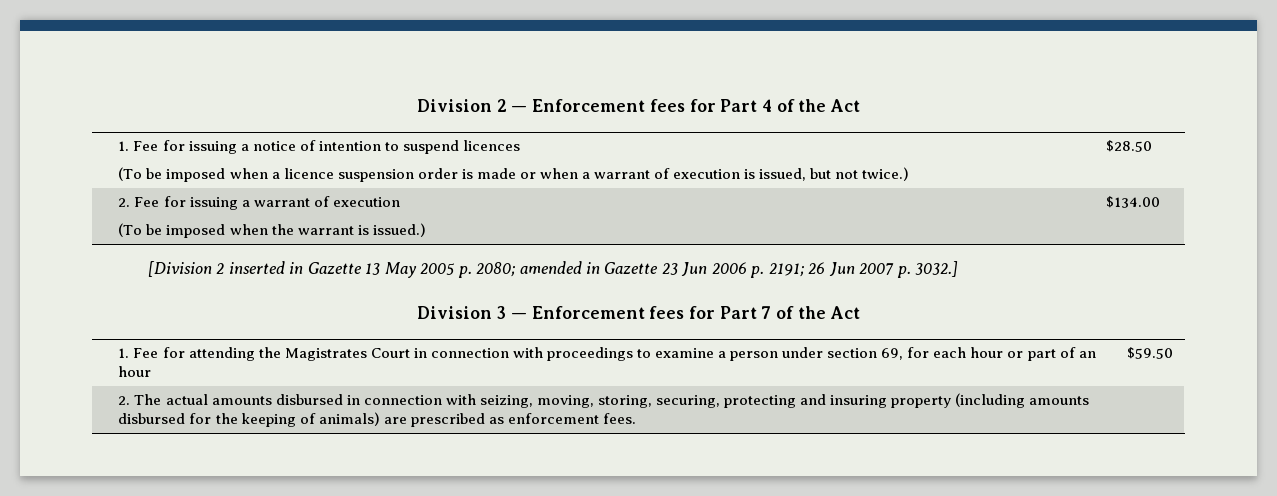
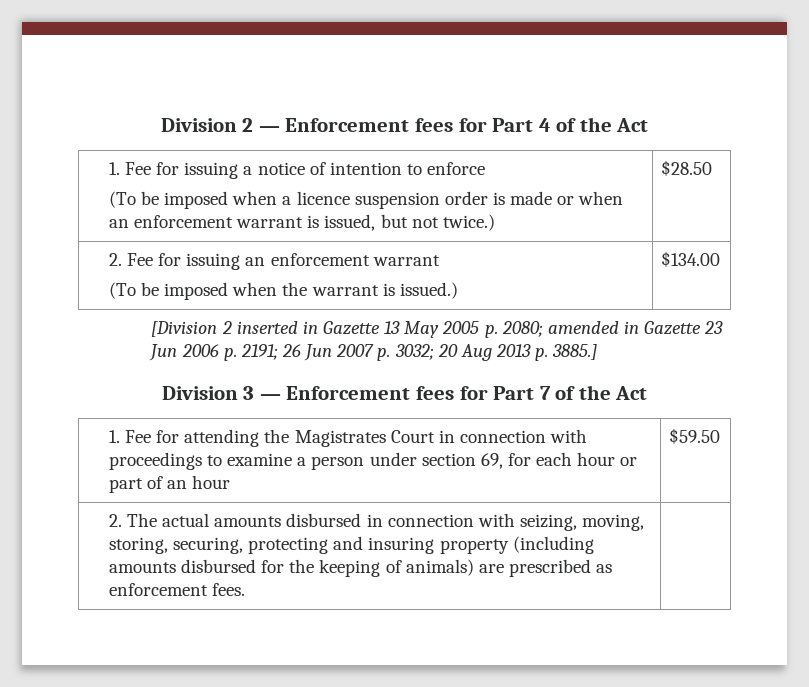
- 1. Fee for issuing a notice of intention to suspend licences
- (To be imposed when a licence suspension order is made or when a warrant of execution is issued, but not twice.) | $28.50
+ 1. Fee for issuing a notice of intention to enforce
+ (To be imposed when a licence suspension order is made or when an enforcement warrant is issued, but not twice.) | $28.50
- 2. Fee for issuing a warrant of execution
+ 2. Fee for issuing an enforcement warrant
- [Division 2 inserted in Gazette 13 May 2005 p. 2080; amended in Gazette 23 Jun 2006 p. 2191; 26 Jun 2007 p. 3032.]
+ [Division 2 inserted in Gazette 13 May 2005 p. 2080; amended in Gazette 23 Jun 2006 p. 2191; 26 Jun 2007 p. 3032; 20 Aug 2013 p. 3885.]

